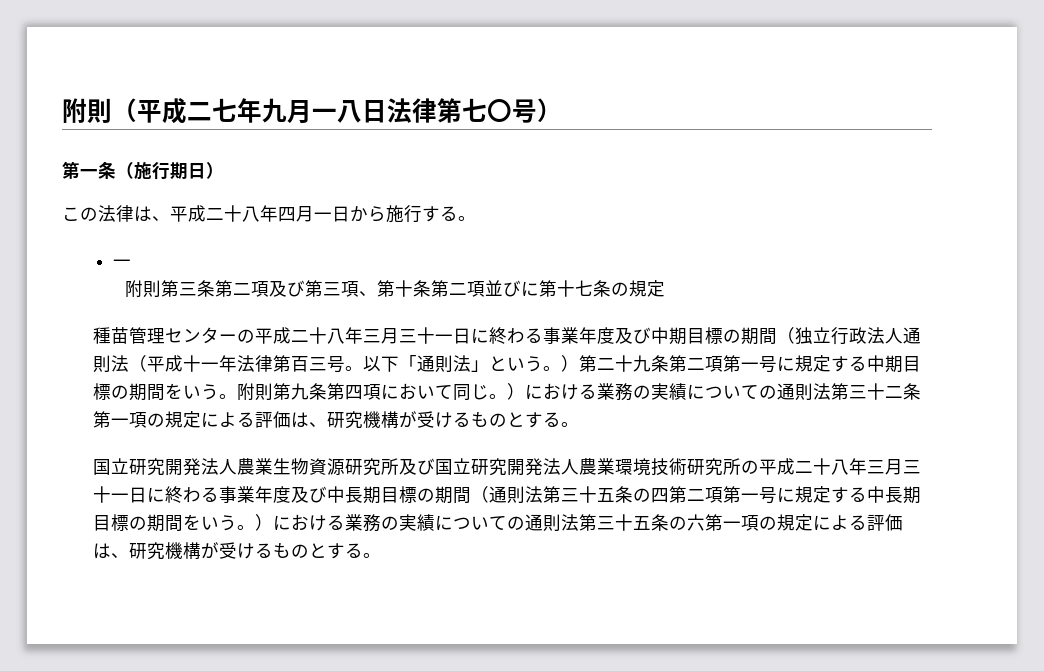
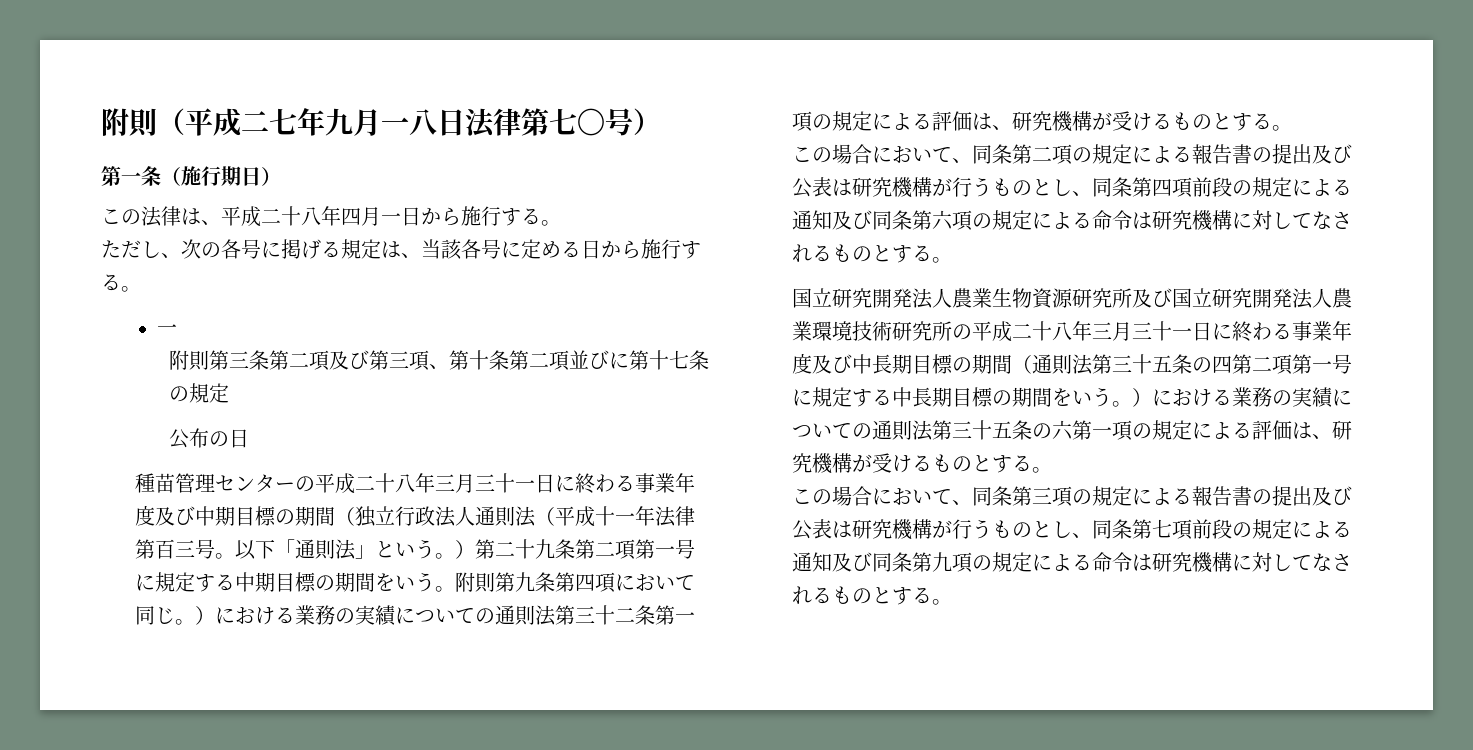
+ ただし、次の各号に掲げる規定は、当該各号に定める日から施行する。
+ 公布の日
+ この場合において、同条第二項の規定による報告書の提出及び公表は研究機構が行うものとし、同条第四項前段の規定による通知及び同条第六項の規定による命令は研究機構に対してなされるものとする。
+ この場合において、同条第三項の規定による報告書の提出及び公表は研究機構が行うものとし、同条第七項前段の規定による通知及び同条第九項の規定による命令は研究機構に対してなされるものとする。

